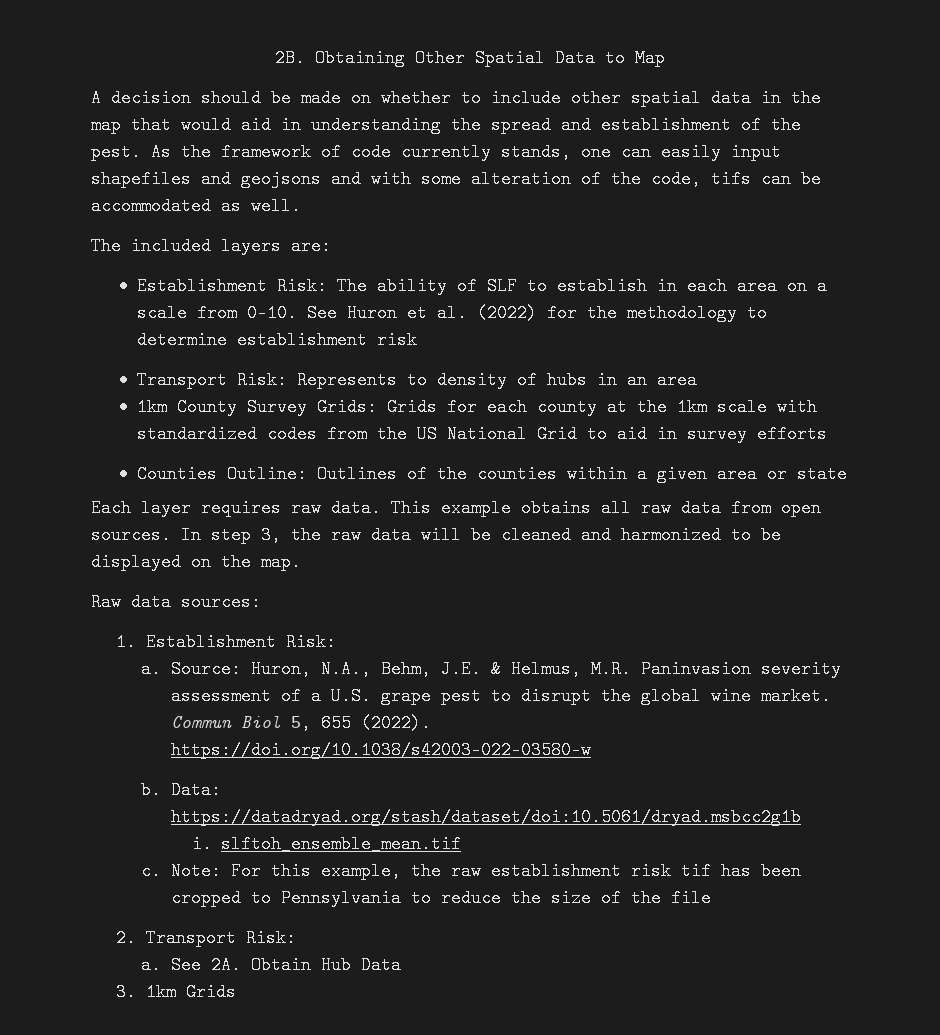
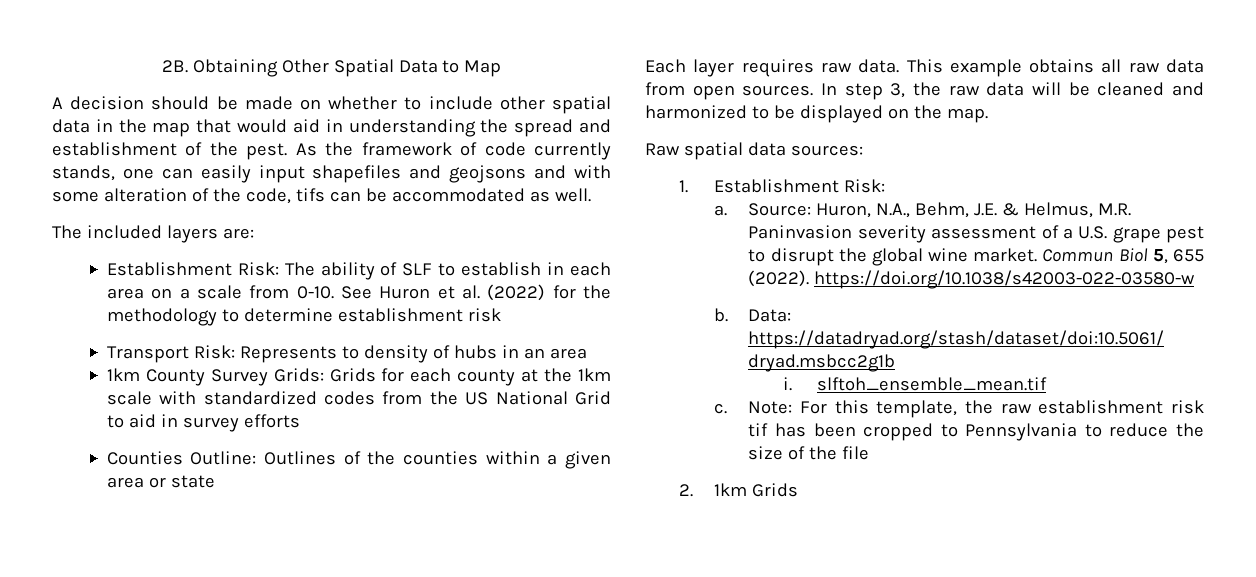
- Raw data sources:
+ Raw spatial data sources:
- Note: For this example, the raw establishment risk tif has been cropped to Pennsylvania to reduce the size of the file
+ Note: For this template, the raw establishment risk tif has been cropped to Pennsylvania to reduce the size of the file
- 2. Transport Risk:
- a. See 2A. Obtain Hub Data
- 3. 1km Grids
+ 2. 1km Grids

